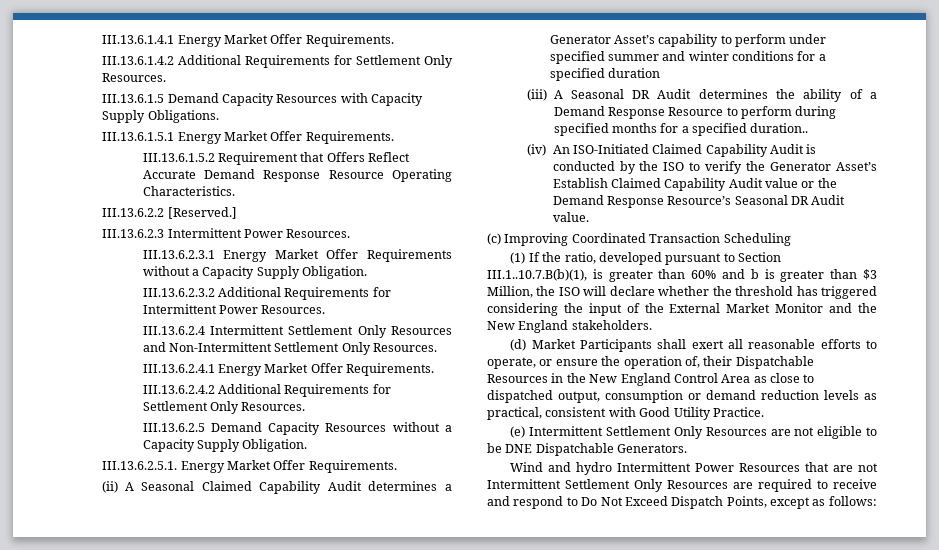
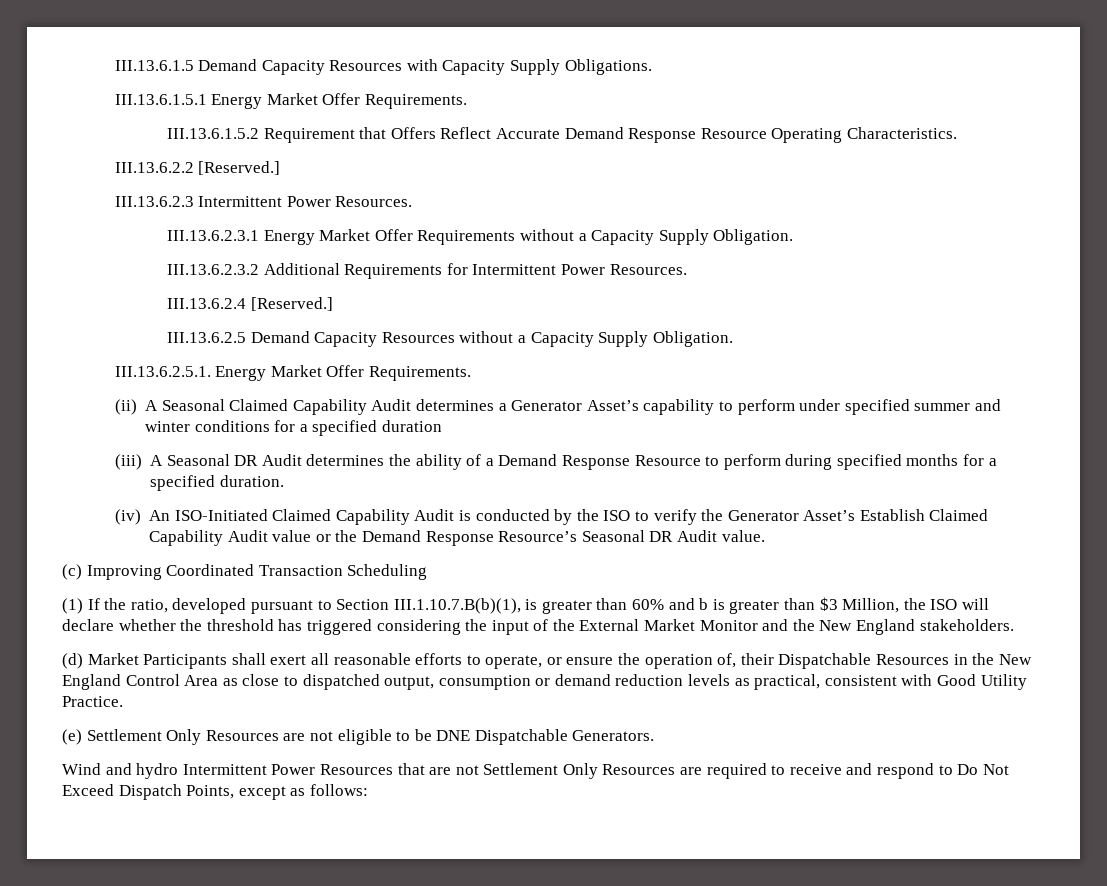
- III.13.6.1.4.1 Energy Market Offer Requirements.
- III.13.6.1.4.2 Additional Requirements for Settlement Only Resources.
- III.13.6.2.4 Intermittent Settlement Only Resources and Non-Intermittent Settlement Only Resources.
- III.13.6.2.4.1 Energy Market Offer Requirements.
- III.13.6.2.4.2 Additional Requirements for Settlement Only Resources.
+ III.13.6.2.4 [Reserved.]
- (iii) A Seasonal DR Audit determines the ability of a Demand Response Resource to perform during specified months for a specified duration..
+ (iii) A Seasonal DR Audit determines the ability of a Demand Response Resource to perform during specified months for a specified duration.
- (1) If the ratio, developed pursuant to Section III.1..10.7.B(b)(1), is greater than 60% and b is greater than $3 Million, the ISO will declare whether the threshold has triggered considering the input of the External Market Monitor and the New England stakeholders.
+ (1) If the ratio, developed pursuant to Section III.1.10.7.B(b)(1), is greater than 60% and b is greater than $3 Million, the ISO will declare whether the threshold has triggered considering the input of the External Market Monitor and the New England stakeholders.
- (e) Intermittent Settlement Only Resources are not eligible to be DNE Dispatchable Generators.
+ (e) Settlement Only Resources are not eligible to be DNE Dispatchable Generators.
- Wind and hydro Intermittent Power Resources that are not Intermittent Settlement Only Resources are required to receive and respond to Do Not Exceed Dispatch Points, except as follows:
+ Wind and hydro Intermittent Power Resources that are not Settlement Only Resources are required to receive and respond to Do Not Exceed Dispatch Points, except as follows:

